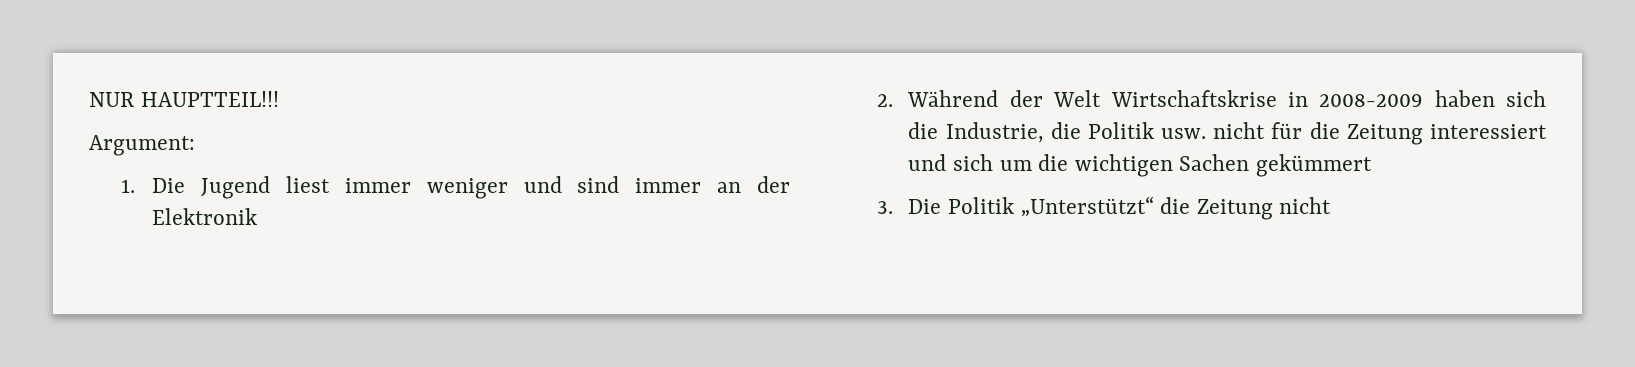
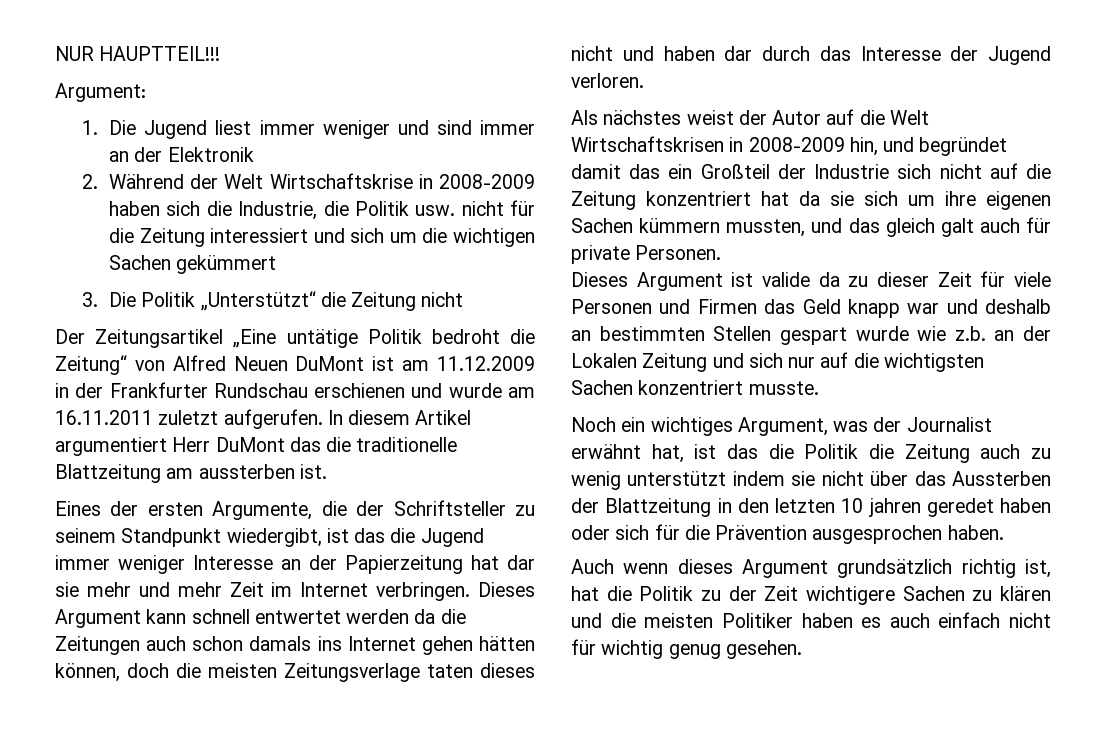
+ Der Zeitungsartikel „Eine untätige Politik bedroht die Zeitung“ von Alfred Neuen DuMont ist am 11.12.2009 in der Frankfurter Rundschau erschienen und wurde am 16.11.2011 zuletzt aufgerufen. In diesem Artikel argumentiert Herr DuMont das die traditionelle Blattzeitung am aussterben ist.
+ Eines der ersten Argumente, die der Schriftsteller zu seinem Standpunkt wiedergibt, ist das die Jugend immer weniger Interesse an der Papierzeitung hat dar sie mehr und mehr Zeit im Internet verbringen. Dieses Argument kann schnell entwertet werden da die Zeitungen auch schon damals ins Internet gehen hätten können, doch die meisten Zeitungsverlage taten dieses nicht und haben dar durch das Interesse der Jugend verloren.
+ Als nächstes weist der Autor auf die Welt Wirtschaftskrisen in 2008-2009 hin, und begründet damit das ein Großteil der Industrie sich nicht auf die Zeitung konzentriert hat da sie sich um ihre eigenen Sachen kümmern mussten, und das gleich galt auch für private Personen.
+ Dieses Argument ist valide da zu dieser Zeit für viele Personen und Firmen das Geld knapp war und deshalb an bestimmten Stellen gespart wurde wie z.b. an der Lokalen Zeitung und sich nur auf die wichtigsten Sachen konzentriert musste.
+ Noch ein wichtiges Argument, was der Journalist erwähnt hat, ist das die Politik die Zeitung auch zu wenig unterstützt indem sie nicht über das Aussterben der Blattzeitung in den letzten 10 jahren geredet haben oder sich für die Prävention ausgesprochen haben.
+ Auch wenn dieses Argument grundsätzlich richtig ist, hat die Politik zu der Zeit wichtigere Sachen zu klären und die meisten Politiker haben es auch einfach nicht für wichtig genug gesehen.

